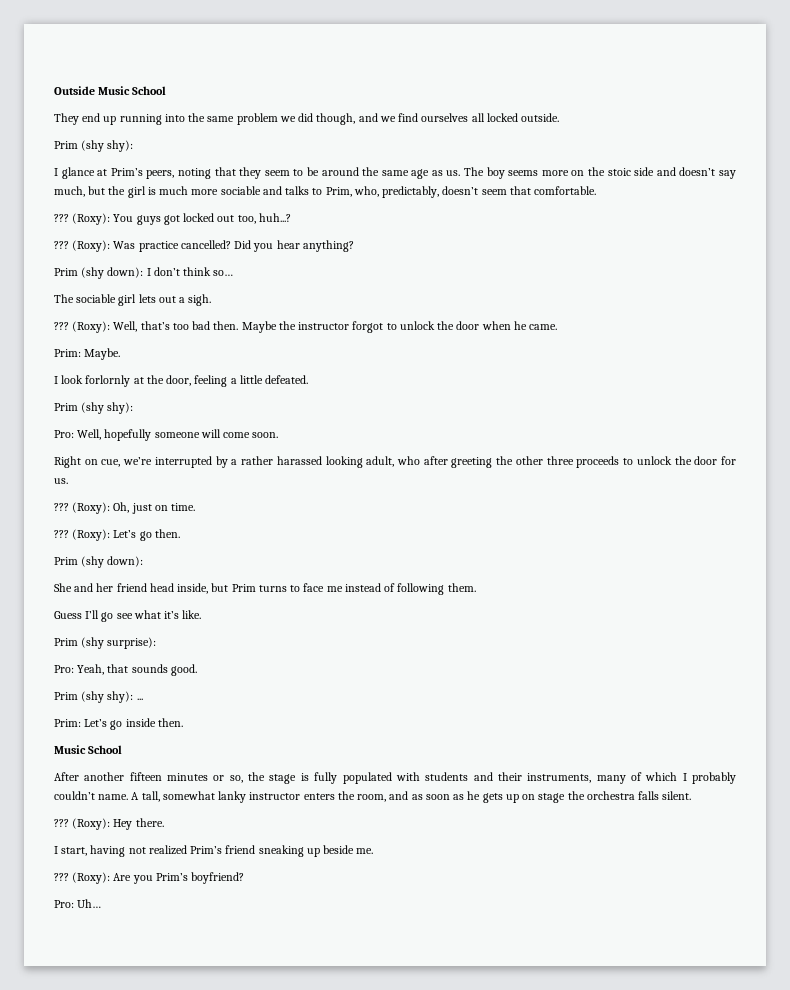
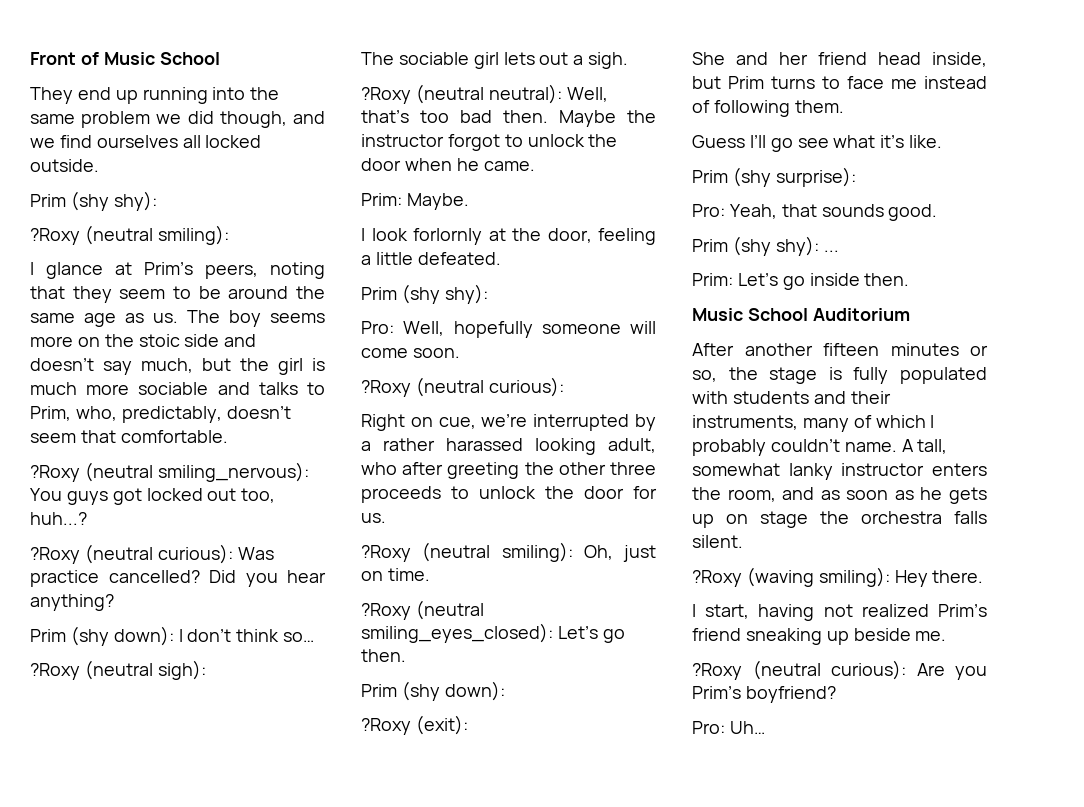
- Outside Music School
+ Front of Music School
  They end up running into the same problem we did though, and we find ourselves all locked outside.
  Prim (shy shy):
+ ?Roxy (neutral smiling):
- ??? (Roxy): You guys got locked out too, huh...?
+ ?Roxy (neutral smiling_nervous): You guys got locked out too, huh...?
- ??? (Roxy): Was practice cancelled?
+ ?Roxy (neutral curious): Was practice cancelled?
+ ?Roxy (neutral sigh):
- ??? (Roxy): Well, that’s too bad then.
+ ?Roxy (neutral neutral): Well, that’s too bad then.
  Pro: Well, hopefully someone will come soon.
+ ?Roxy (neutral curious):
- ??? (Roxy): Oh, just on time.
+ ?Roxy (neutral smiling): Oh, just on time.
- ??? (Roxy): Let’s go then.
+ ?Roxy (neutral smiling_eyes_closed): Let’s go then.
+ ?Roxy (exit):
  Prim: Let’s go inside then.
- Music School
+ Music School Auditorium
- ??? (Roxy): Hey there.
+ ?Roxy (waving smiling): Hey there.
- ??? (Roxy): Are you Prim’s boyfriend?
+ ?Roxy (neutral curious): Are you Prim’s boyfriend?

